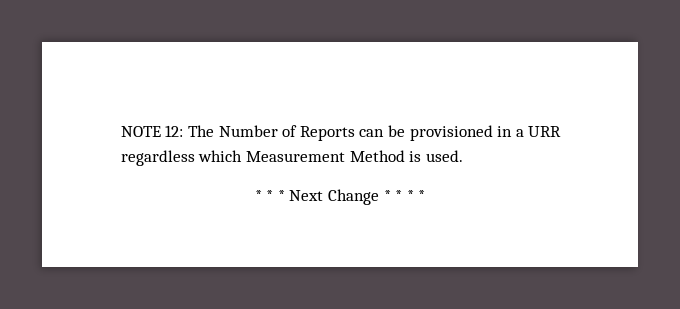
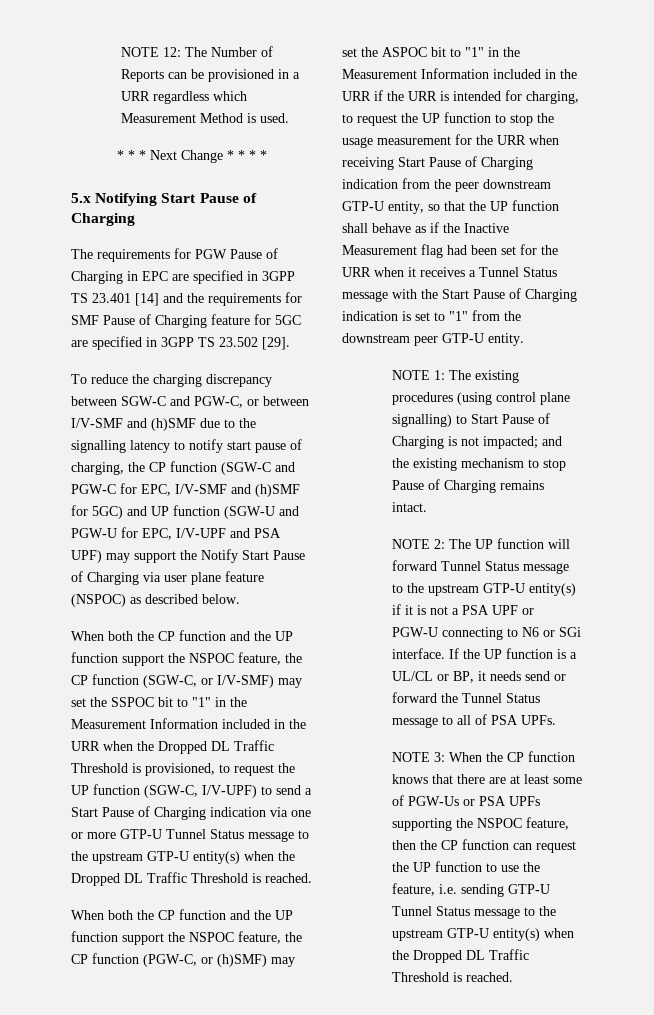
+ 5.x Notifying Start Pause of Charging
+ The requirements for PGW Pause of Charging in EPC are specified in 3GPP TS 23.401 [14] and the requirements for SMF Pause of Charging feature for 5GC are specified in 3GPP TS 23.502 [29].
+ To reduce the charging discrepancy between SGW-C and PGW-C, or between I/V-SMF and (h)SMF due to the signalling latency to notify start pause of charging, the CP function (SGW-C and PGW-C for EPC, I/V-SMF and (h)SMF for 5GC) and UP function (SGW-U and PGW-U for EPC, I/V-UPF and PSA UPF) may support the Notify Start Pause of Charging via user plane feature (NSPOC) as described below.
+ When both the CP function and the UP function support the NSPOC feature, the CP function (SGW-C, or I/V-SMF) may set the SSPOC bit to "1" in the Measurement Information included in the URR when the Dropped DL Traffic Threshold is provisioned, to request the UP function (SGW-C, I/V-UPF) to send a Start Pause of Charging indication via one or more GTP-U Tunnel Status message to the upstream GTP-U entity(s) when the Dropped DL Traffic Threshold is reached.
+ When both the CP function and the UP function support the NSPOC feature, the CP function (PGW-C, or (h)SMF) may set the ASPOC bit to "1" in the Measurement Information included in the URR if the URR is intended for charging, to request the UP function to stop the usage measurement for the URR when receiving Start Pause of Charging indication from the peer downstream GTP-U entity, so that the UP function shall behave as if the Inactive Measurement flag had been set for the URR when it receives a Tunnel Status message with the Start Pause of Charging indication is set to "1" from the downstream peer GTP-U entity.
+ NOTE 1: The existing procedures (using control plane signalling) to Start Pause of Charging is not impacted; and the existing mechanism to stop Pause of Charging remains intact.
+ NOTE 2: The UP function will forward Tunnel Status message to the upstream GTP-U entity(s) if it is not a PSA UPF or PGW-U connecting to N6 or SGi interface. If the UP function is a UL/CL or BP, it needs send or forward the Tunnel Status message to all of PSA UPFs.
+ NOTE 3: When the CP function knows that there are at least some of PGW-Us or PSA UPFs supporting the NSPOC feature, then the CP function can request the UP function to use the feature, i.e. sending GTP-U Tunnel Status message to the upstream GTP-U entity(s) when the Dropped DL Traffic Threshold is reached.

